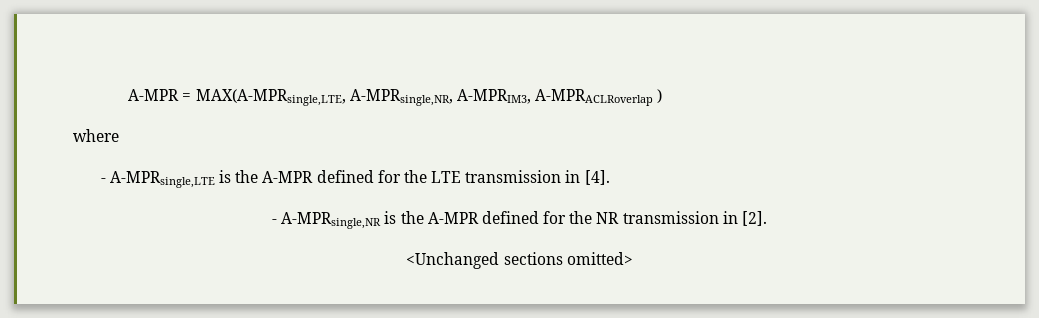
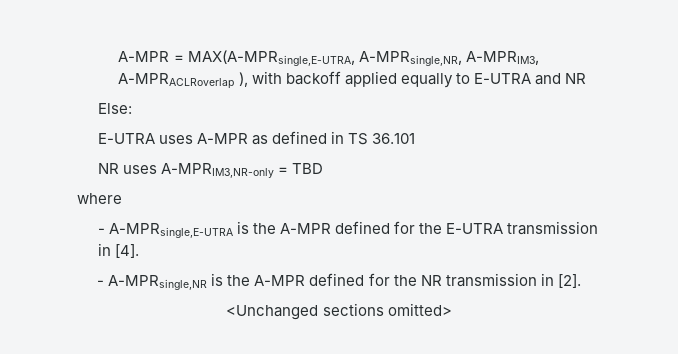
- A-MPR = MAX(A-MPRsingle,LTE, A-MPRsingle,NR, A-MPRIM3, A-MPRACLRoverlap )
+ A-MPR = MAX(A-MPRsingle,E-UTRA, A-MPRsingle,NR, A-MPRIM3, A-MPRACLRoverlap ), with backoff applied equally to E-UTRA and NR
+ Else:
+ E-UTRA uses A-MPR as defined in TS 36.101
+ NR uses A-MPRIM3,NR-only = TBD
- - A-MPRsingle,LTE is the A-MPR defined for the LTE transmission in [4].
+ - A-MPRsingle,E-UTRA is the A-MPR defined for the E-UTRA transmission in [4].

